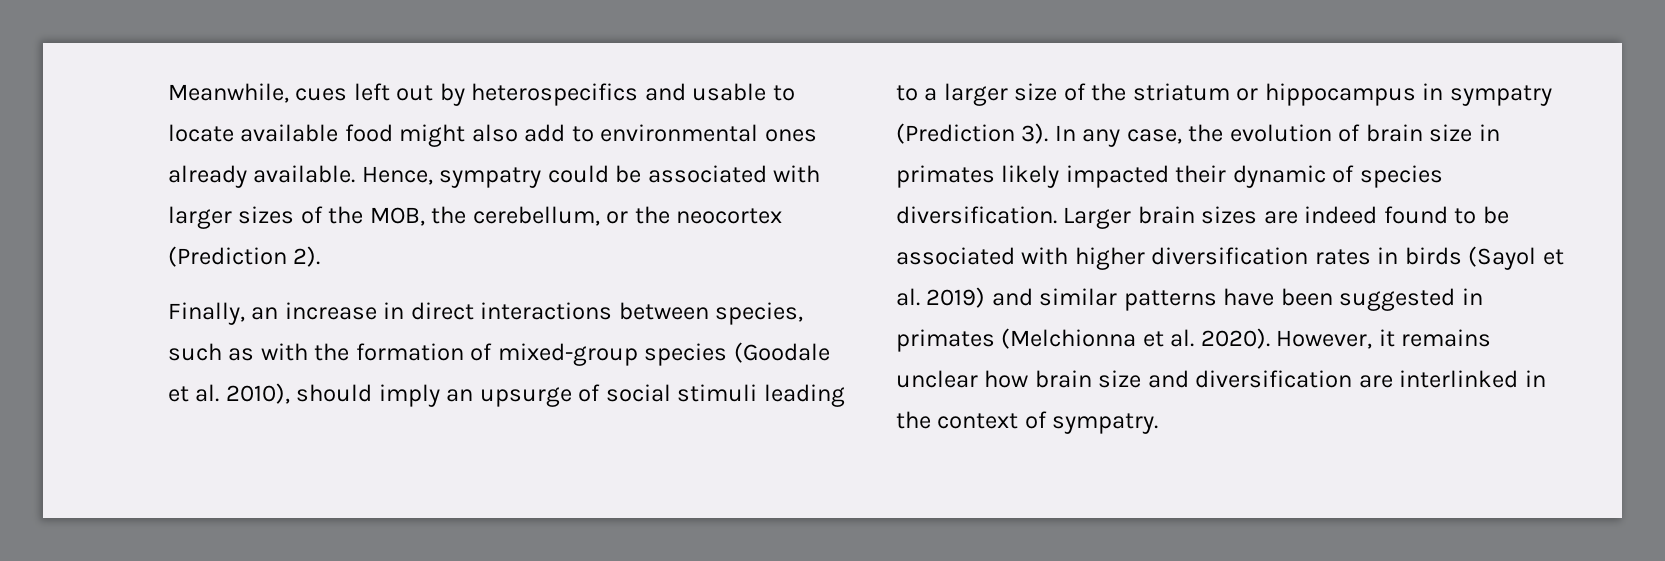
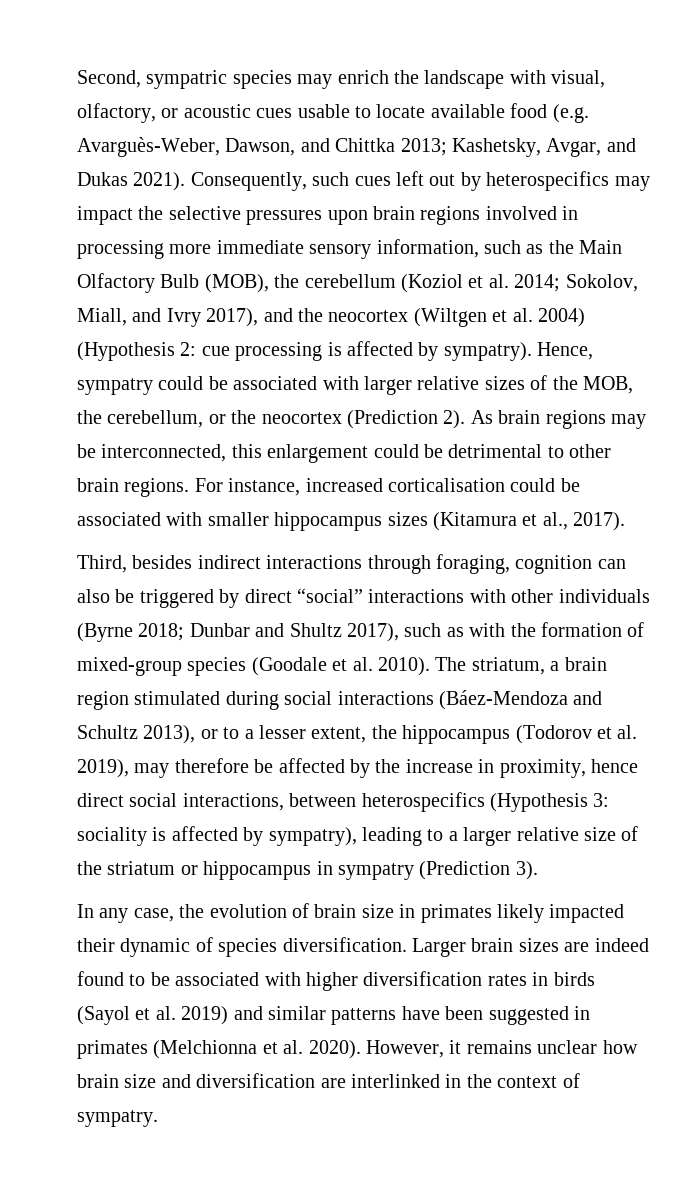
- Meanwhile, cues left out by heterospecifics and usable to locate available food might also add to environmental ones already available.
+ Second, sympatric species may enrich the landscape with visual, olfactory, or acoustic cues usable to locate available food (e.g. Avarguès-Weber, Dawson, and Chittka 2013; Kashetsky, Avgar, and Dukas 2021). Consequently, such cues left out by heterospecifics may impact the selective pressures upon brain regions involved in processing more immediate sensory information, such as the Main Olfactory Bulb (MOB), the cerebellum (Koziol et al. 2014; Sokolov, Miall, and Ivry 2017), and the neocortex (Wiltgen et al. 2004) (Hypothesis 2: cue processing is affected by sympatry).
- Hence, sympatry could be associated with larger sizes of the MOB, the cerebellum, or the neocortex (Prediction 2).
- Finally, an increase in direct interactions between species, such as with the formation of mixed-group species (Goodale et al. 2010), should imply an upsurge of social stimuli leading to a larger size of the striatum or hippocampus in sympatry (Prediction 3). In any case, the evolution of brain size in primates likely impacted their dynamic of species diversification.
+ Hence, sympatry could be associated with larger relative sizes of the MOB, the cerebellum, or the neocortex (Prediction 2). As brain regions may be interconnected, this enlargement could be detrimental to other brain regions. For instance, increased corticalisation could be associated with smaller hippocampus sizes (Kitamura et al., 2017).
+ Third, besides indirect interactions through foraging, cognition can also be triggered by direct “social” interactions with other individuals (Byrne 2018; Dunbar and Shultz 2017), such as with the formation of mixed-group species (Goodale et al. 2010). The striatum, a brain region stimulated during social interactions (Báez-Mendoza and Schultz 2013), or to a lesser extent, the hippocampus (Todorov et al. 2019), may therefore be affected by the increase in proximity, hence direct social interactions, between heterospecifics (Hypothesis 3: sociality is affected by sympatry), leading to a larger relative size of the striatum or hippocampus in sympatry (Prediction 3).
+ In any case, the evolution of brain size in primates likely impacted their dynamic of species diversification.

